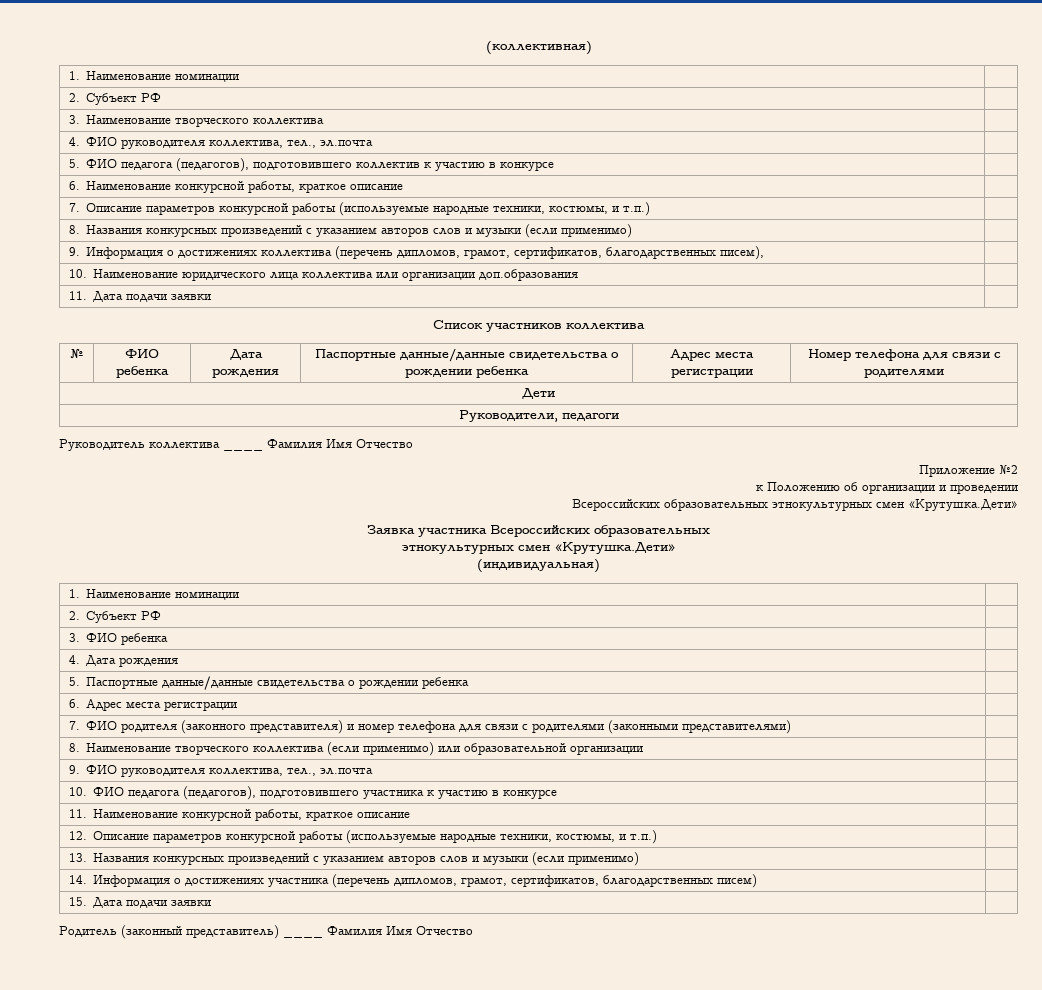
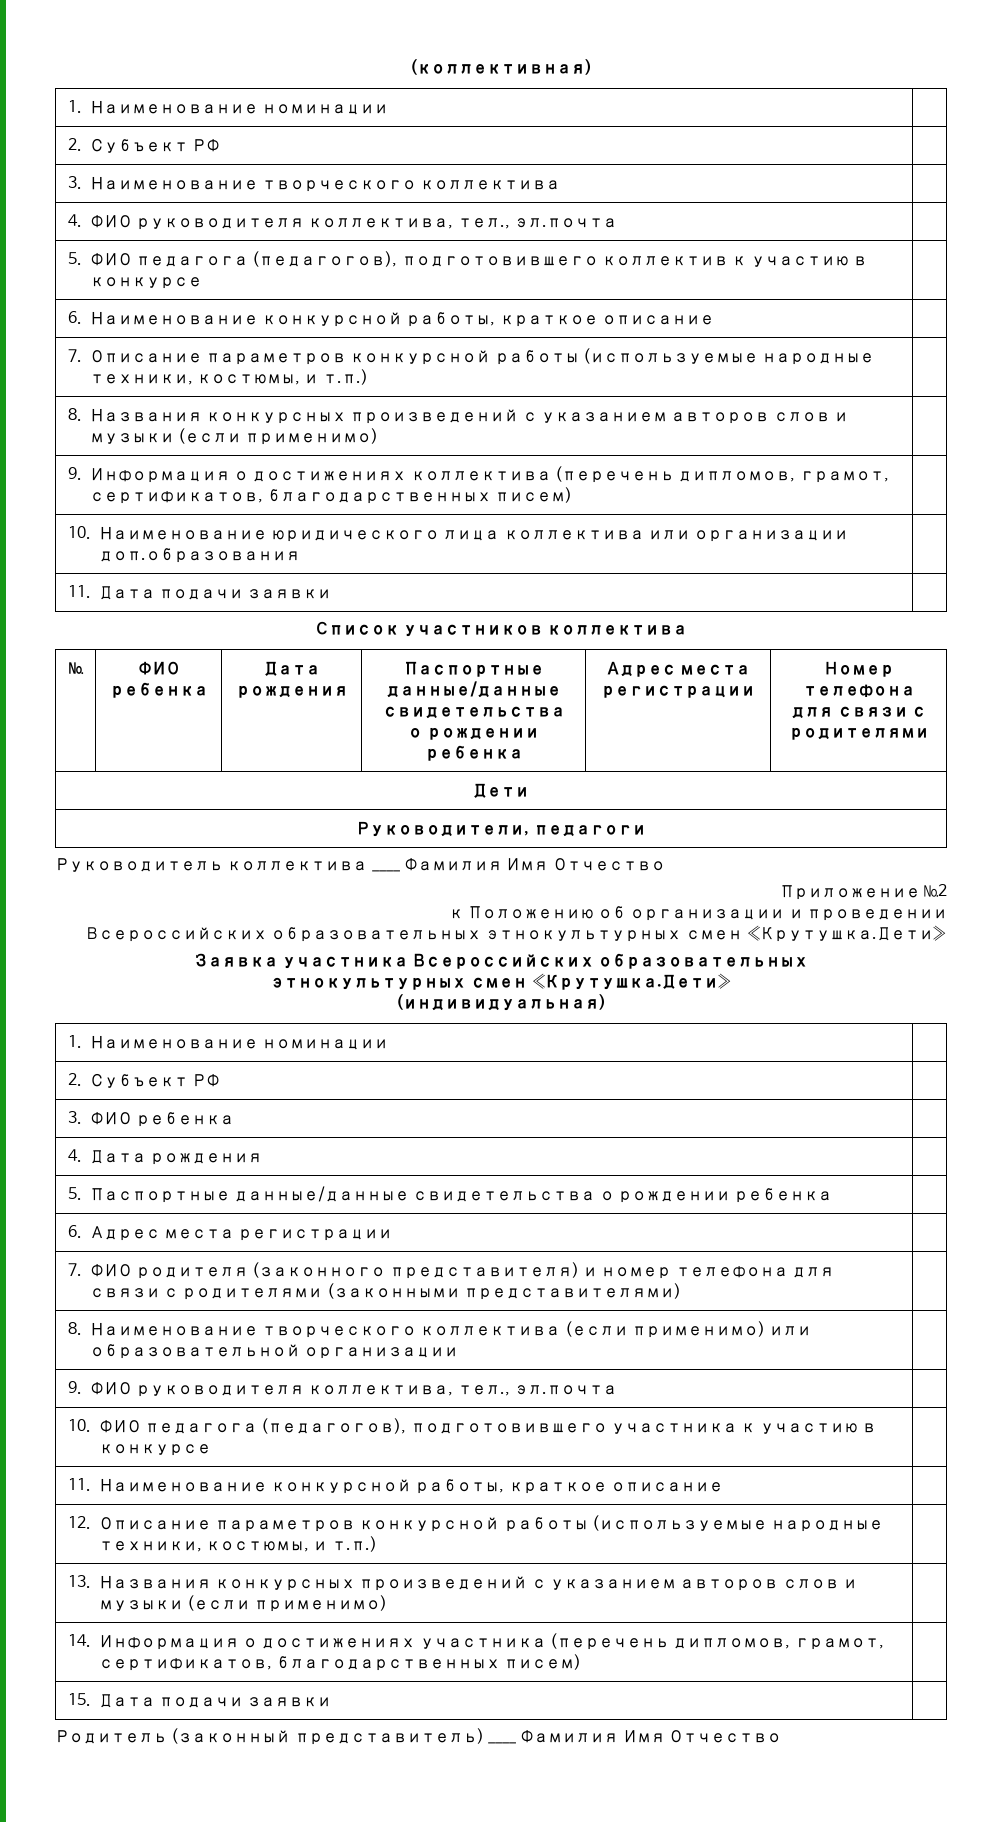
- 9. Информация о достижениях коллектива (перечень дипломов, грамот, сертификатов, благодарственных писем), |
+ 9. Информация о достижениях коллектива (перечень дипломов, грамот, сертификатов, благодарственных писем) |

